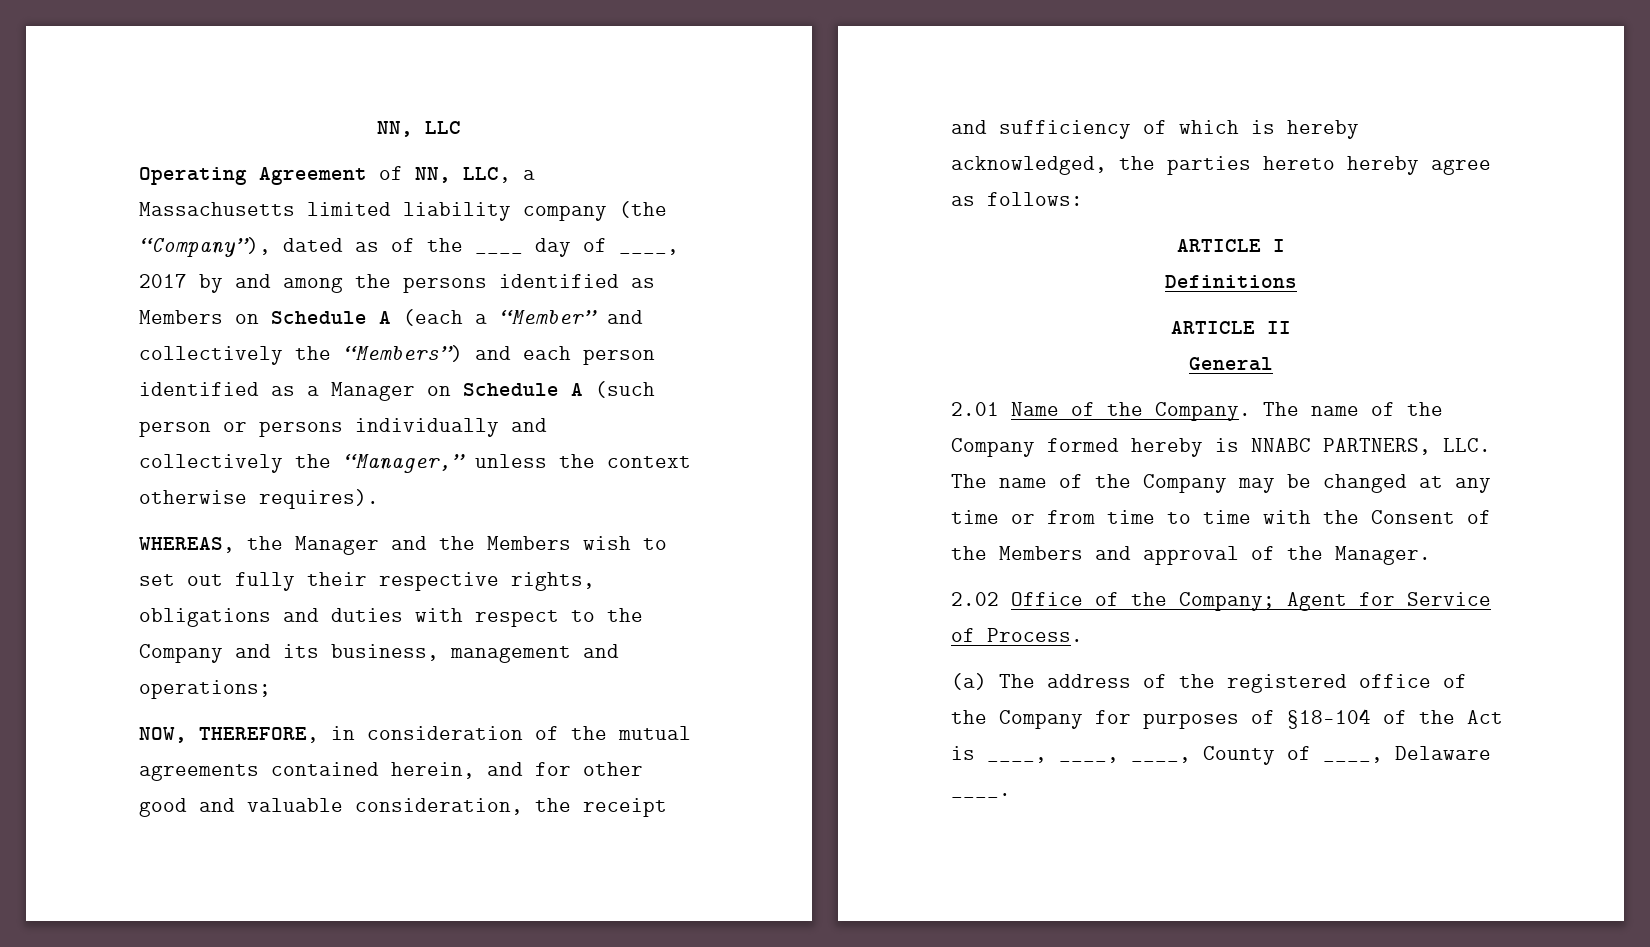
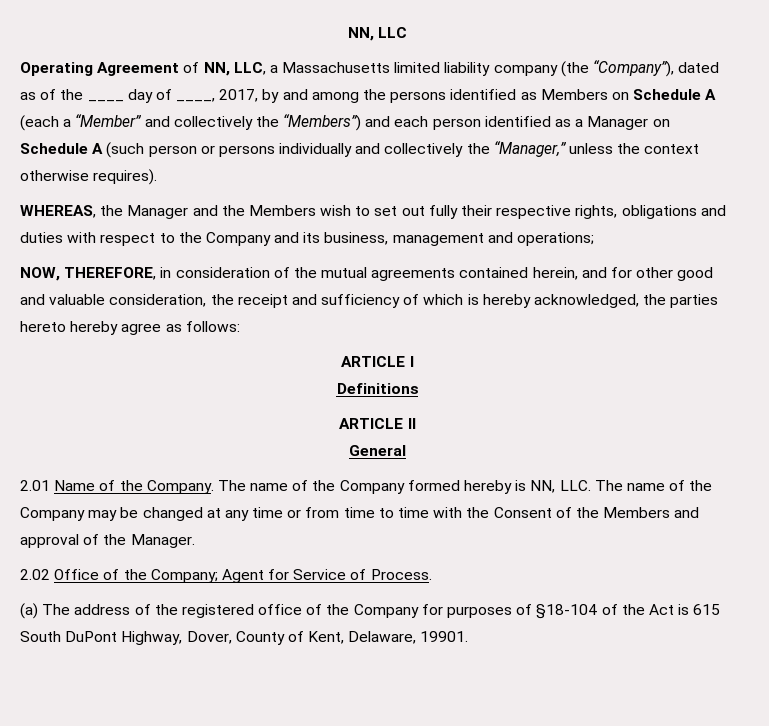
- Operating Agreement of NN, LLC, a Massachusetts limited liability company (the “Company”), dated as of the ____ day of ____, 2017 by and among the persons identified as Members on Schedule A (each a “Member” and collectively the “Members”) and each person identified as a Manager on Schedule A (such person or persons individually and collectively the “Manager,” unless the context otherwise requires).
+ Operating Agreement of NN, LLC, a Massachusetts limited liability company (the “Company”), dated as of the ____ day of ____, 2017, by and among the persons identified as Members on Schedule A (each a “Member” and collectively the “Members”) and each person identified as a Manager on Schedule A (such person or persons individually and collectively the “Manager,” unless the context otherwise requires).
- The name of the Company formed hereby is NNABC PARTNERS, LLC. The name of the Company may be changed at any time or from time to time with the Consent of the Members and approval of the Manager.
+ The name of the Company formed hereby is NN, LLC. The name of the Company may be changed at any time or from time to time with the Consent of the Members and approval of the Manager.
- (a) The address of the registered office of the Company for purposes of §18-104 of the Act is ____, ____, ____, County of ____, Delaware ____.
+ (a) The address of the registered office of the Company for purposes of §18-104 of the Act is 615 South DuPont Highway, Dover, County of Kent, Delaware, 19901.

